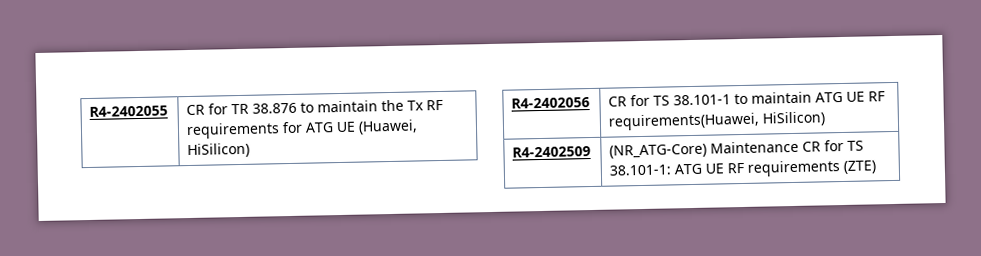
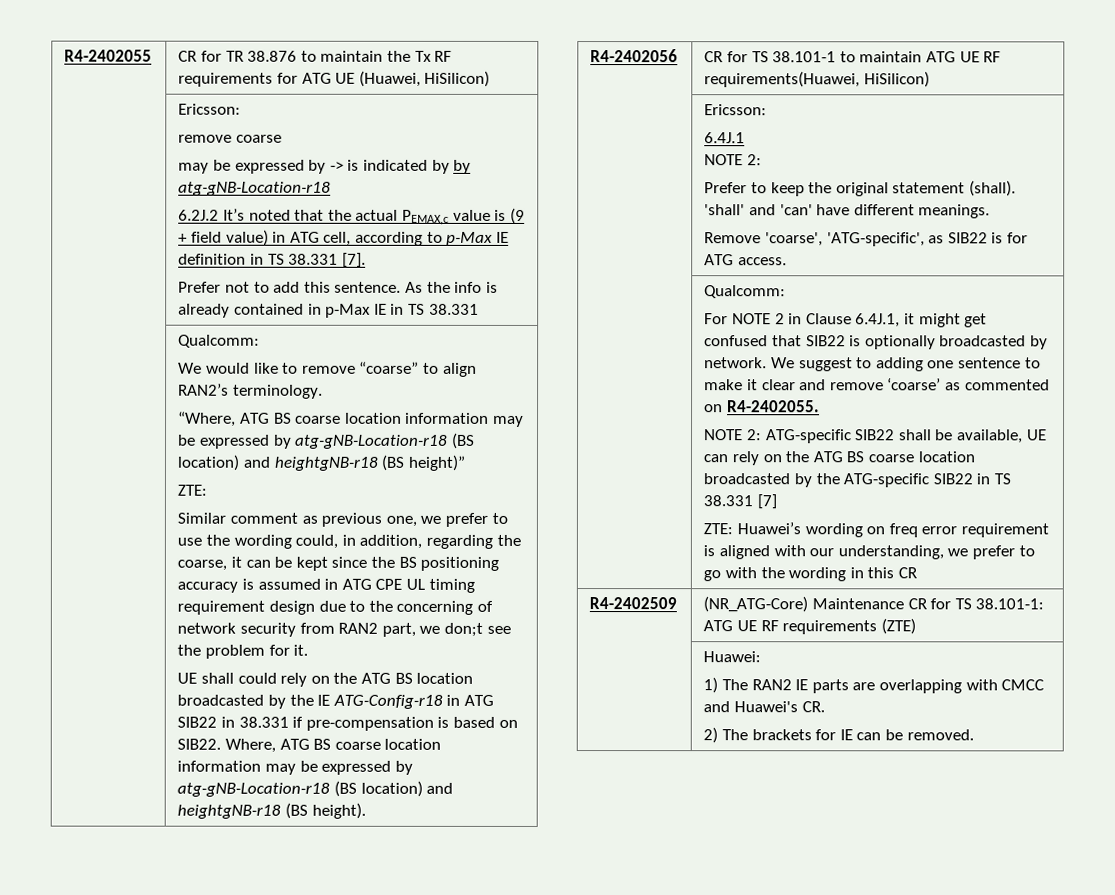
  R4-2402055 | CR for TR 38.876 to maintain the Tx RF requirements for ATG UE (Huawei, HiSilicon)
+ | Ericsson:
+ remove coarse
+ may be expressed by -> is indicated by by atg-gNB-Location-r18
+ 6.2J.2 It’s noted that the actual PEMAX,c value is (9 + field value) in ATG cell, according to p-Max IE definition in TS 38.331 [7].
+ Prefer not to add this sentence. As the info is already contained in p-Max IE in TS 38.331
+ | Qualcomm:
+ We would like to remove “coarse” to align RAN2’s terminology.
+ “Where, ATG BS coarse location information may be expressed by atg-gNB-Location-r18 (BS location) and heightgNB-r18 (BS height)”
+ ZTE:
+ Similar comment as previous one, we prefer to use the wording could, in addition, regarding the coarse, it can be kept since the BS positioning accuracy is assumed in ATG CPE UL timing requirement design due to the concerning of network security from RAN2 part, we don;t see the problem for it.
+ UE shall could rely on the ATG BS location broadcasted by the IE ATG-Config-r18 in ATG SIB22 in 38.331 if pre-compensation is based on SIB22. Where, ATG BS coarse location information may be expressed by atg-gNB-Location-r18 (BS location) and heightgNB-r18 (BS height).
  R4-2402056 | CR for TS 38.101-1 to maintain ATG UE RF requirements(Huawei, HiSilicon)
+ | Ericsson:
+ 6.4J.1
+ NOTE 2:
+ Prefer to keep the original statement (shall). 'shall' and 'can' have different meanings.
+ Remove 'coarse', 'ATG-specific', as SIB22 is for ATG access.
+ | Qualcomm:
+ For NOTE 2 in Clause 6.4J.1, it might get confused that SIB22 is optionally broadcasted by network. We suggest to adding one sentence to make it clear and remove ‘coarse’ as commented on R4-2402055.
+ NOTE 2: ATG-specific SIB22 shall be available, UE can rely on the ATG BS coarse location broadcasted by the ATG-specific SIB22 in TS 38.331 [7]
+ ZTE: Huawei’s wording on freq error requirement is aligned with our understanding, we prefer to go with the wording in this CR
+ | Huawei:
+ 1) The RAN2 IE parts are overlapping with CMCC and Huawei's CR.
+ 2) The brackets for IE can be removed.

